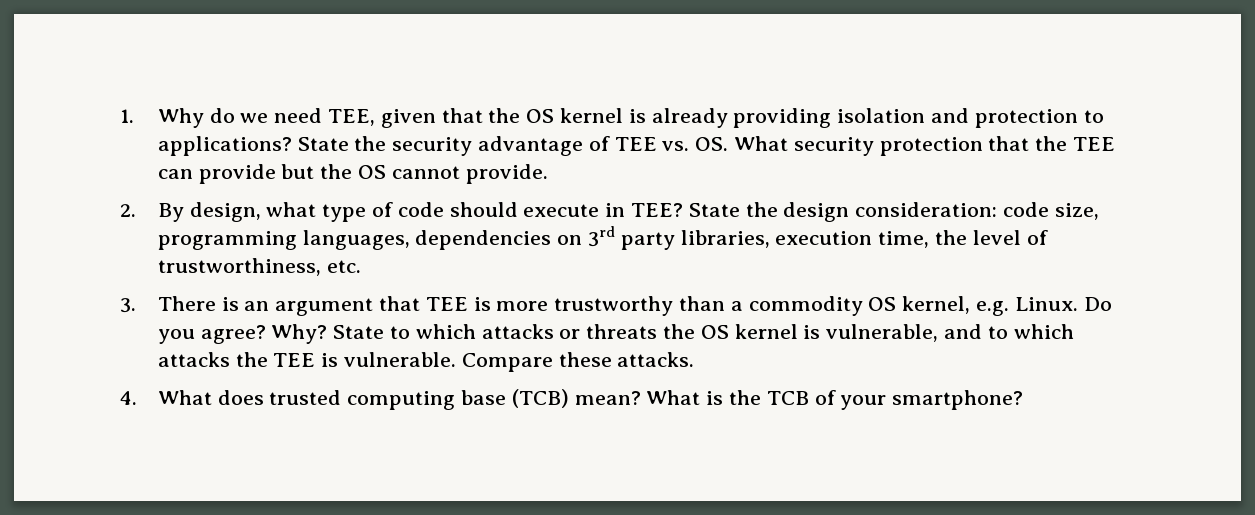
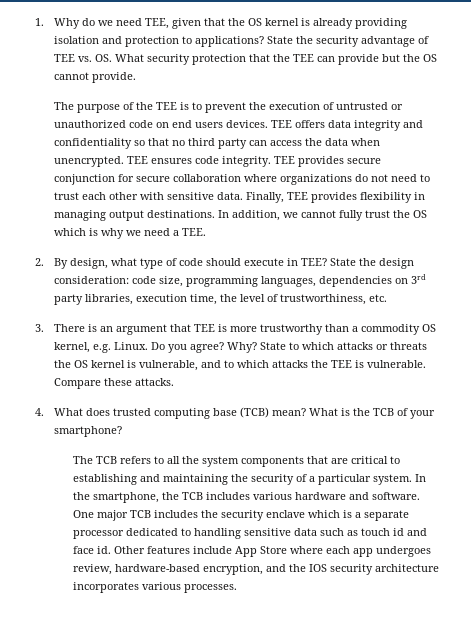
+ The purpose of the TEE is to prevent the execution of untrusted or unauthorized code on end users devices. TEE offers data integrity and confidentiality so that no third party can access the data when unencrypted. TEE ensures code integrity. TEE provides secure conjunction for secure collaboration where organizations do not need to trust each other with sensitive data. Finally, TEE provides flexibility in managing output destinations. In addition, we cannot fully trust the OS which is why we need a TEE.
+ The TCB refers to all the system components that are critical to establishing and maintaining the security of a particular system. In the smartphone, the TCB includes various hardware and software. One major TCB includes the security enclave which is a separate processor dedicated to handling sensitive data such as touch id and face id. Other features include App Store where each app undergoes review, hardware-based encryption, and the IOS security architecture incorporates various processes.

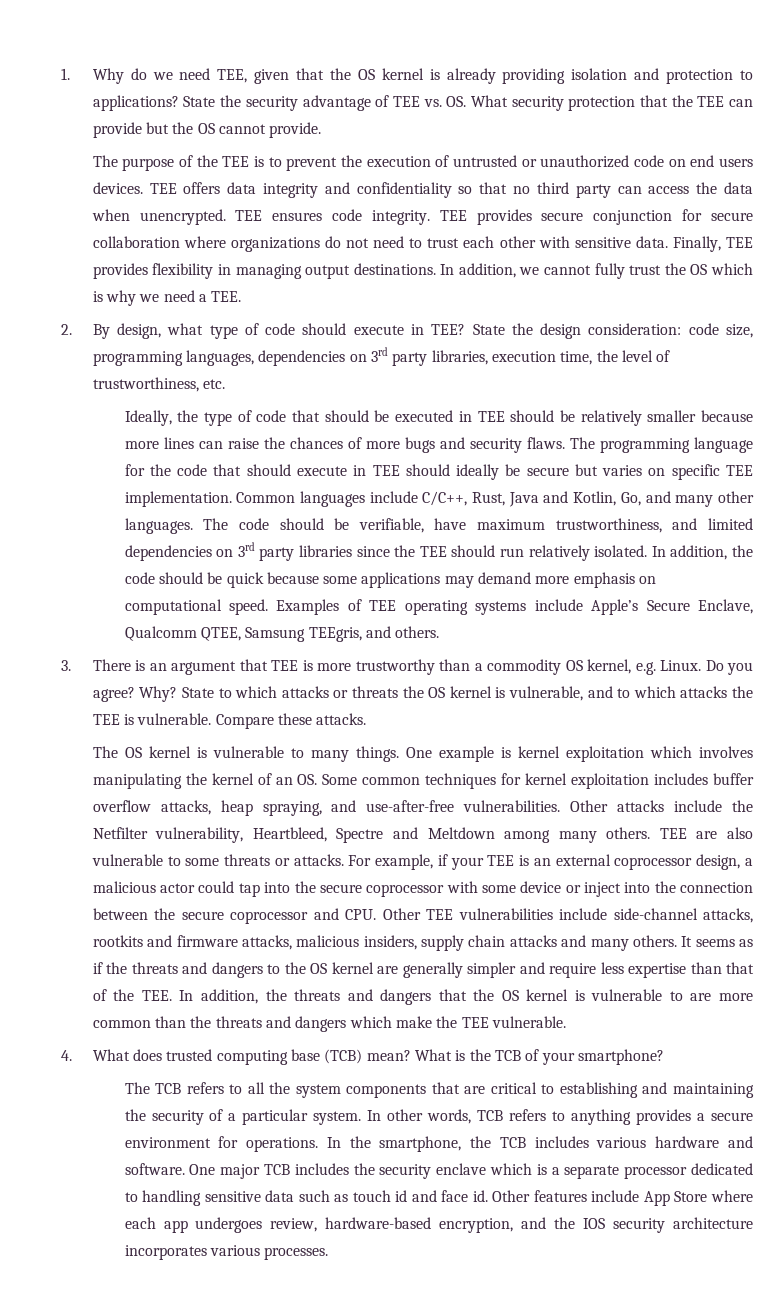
+ Ideally, the type of code that should be executed in TEE should be relatively smaller because more lines can raise the chances of more bugs and security flaws. The programming language for the code that should execute in TEE should ideally be secure but varies on specific TEE implementation. Common languages include C/C++, Rust, Java and Kotlin, Go, and many other languages. The code should be verifiable, have maximum trustworthiness, and limited dependencies on 3rd party libraries since the TEE should run relatively isolated. In addition, the code should be quick because some applications may demand more emphasis on computational speed. Examples of TEE operating systems include Apple’s Secure Enclave, Qualcomm QTEE, Samsung TEEgris, and others.
+ The OS kernel is vulnerable to many things. One example is kernel exploitation which involves manipulating the kernel of an OS. Some common techniques for kernel exploitation includes buffer overflow attacks, heap spraying, and use-after-free vulnerabilities. Other attacks include the Netfilter vulnerability, Heartbleed, Spectre and Meltdown among many others. TEE are also vulnerable to some threats or attacks. For example, if your TEE is an external coprocessor design, a malicious actor could tap into the secure coprocessor with some device or inject into the connection between the secure coprocessor and CPU. Other TEE vulnerabilities include side-channel attacks, rootkits and firmware attacks, malicious insiders, supply chain attacks and many others. It seems as if the threats and dangers to the OS kernel are generally simpler and require less expertise than that of the TEE. In addition, the threats and dangers that the OS kernel is vulnerable to are more common than the threats and dangers which make the TEE vulnerable.
- In the smartphone, the TCB includes various hardware and software.
+ In other words, TCB refers to anything provides a secure environment for operations. In the smartphone, the TCB includes various hardware and software.

